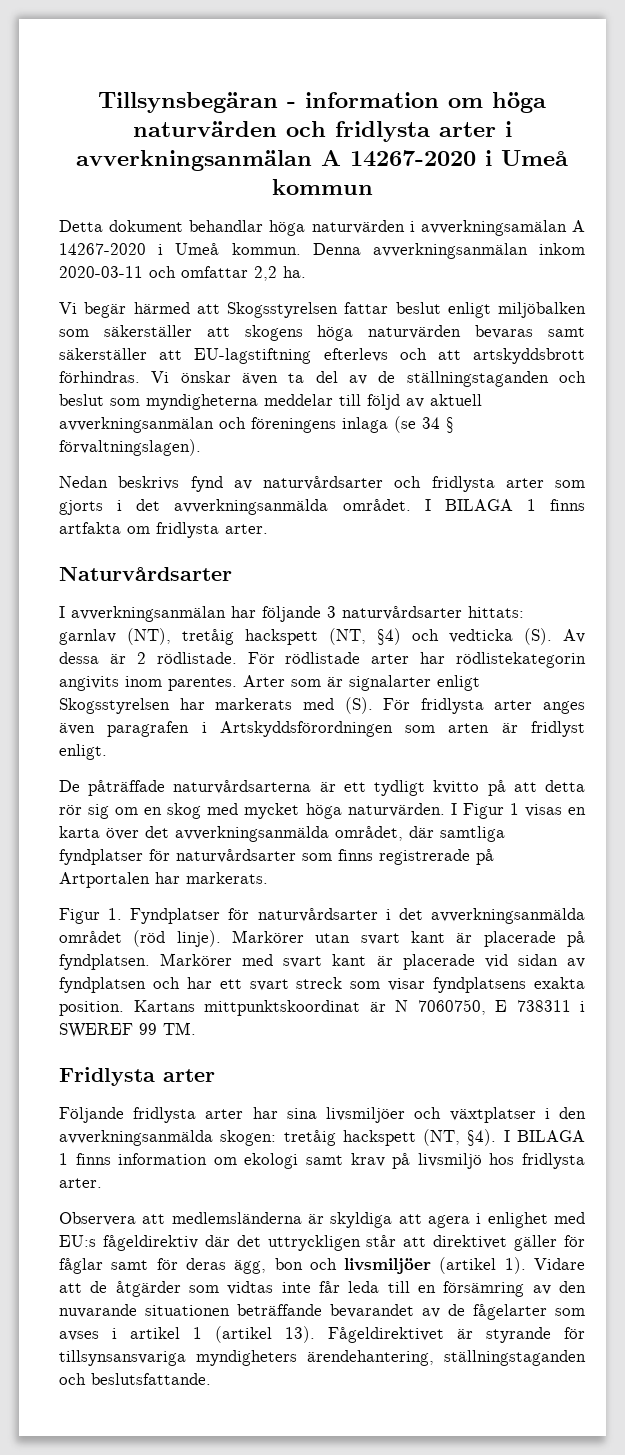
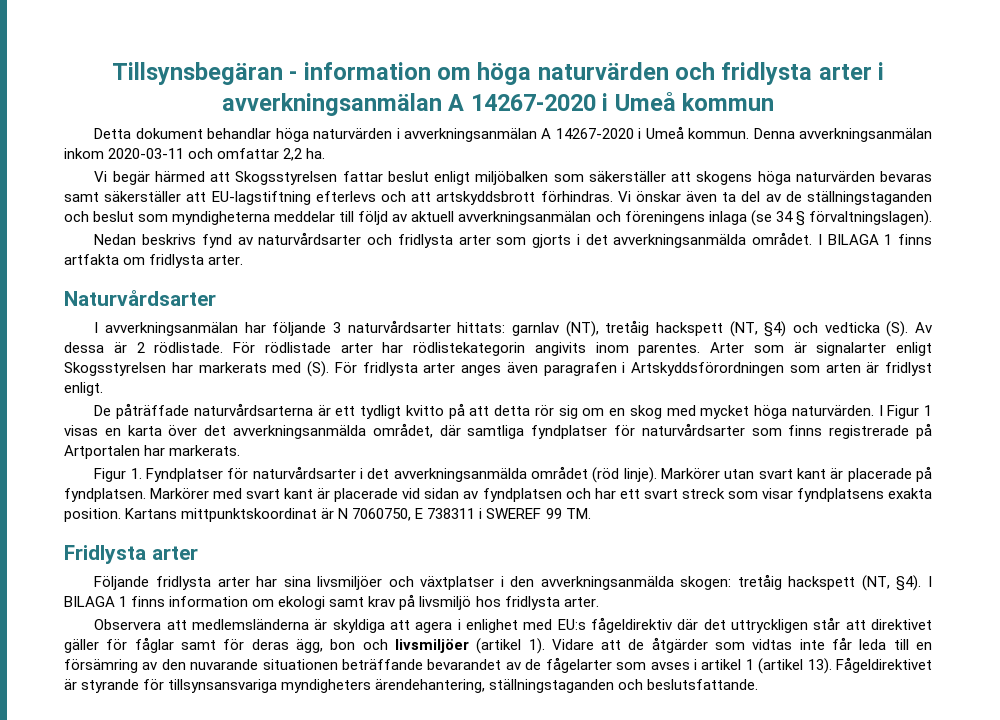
- Detta dokument behandlar höga naturvärden i avverkningsamälan A 14267-2020 i Umeå kommun.
+ Detta dokument behandlar höga naturvärden i avverkningsanmälan A 14267-2020 i Umeå kommun.

